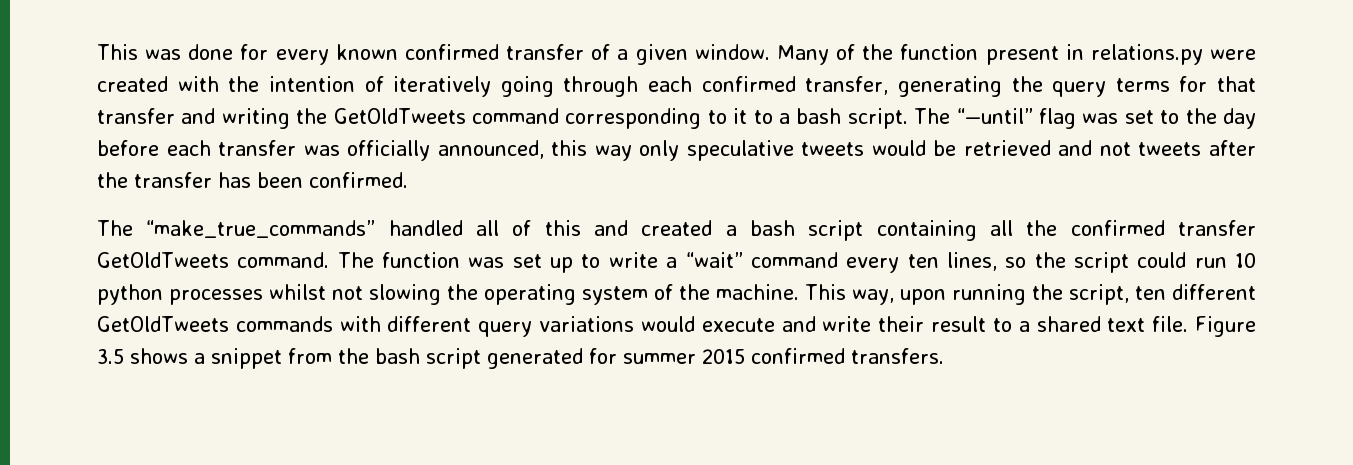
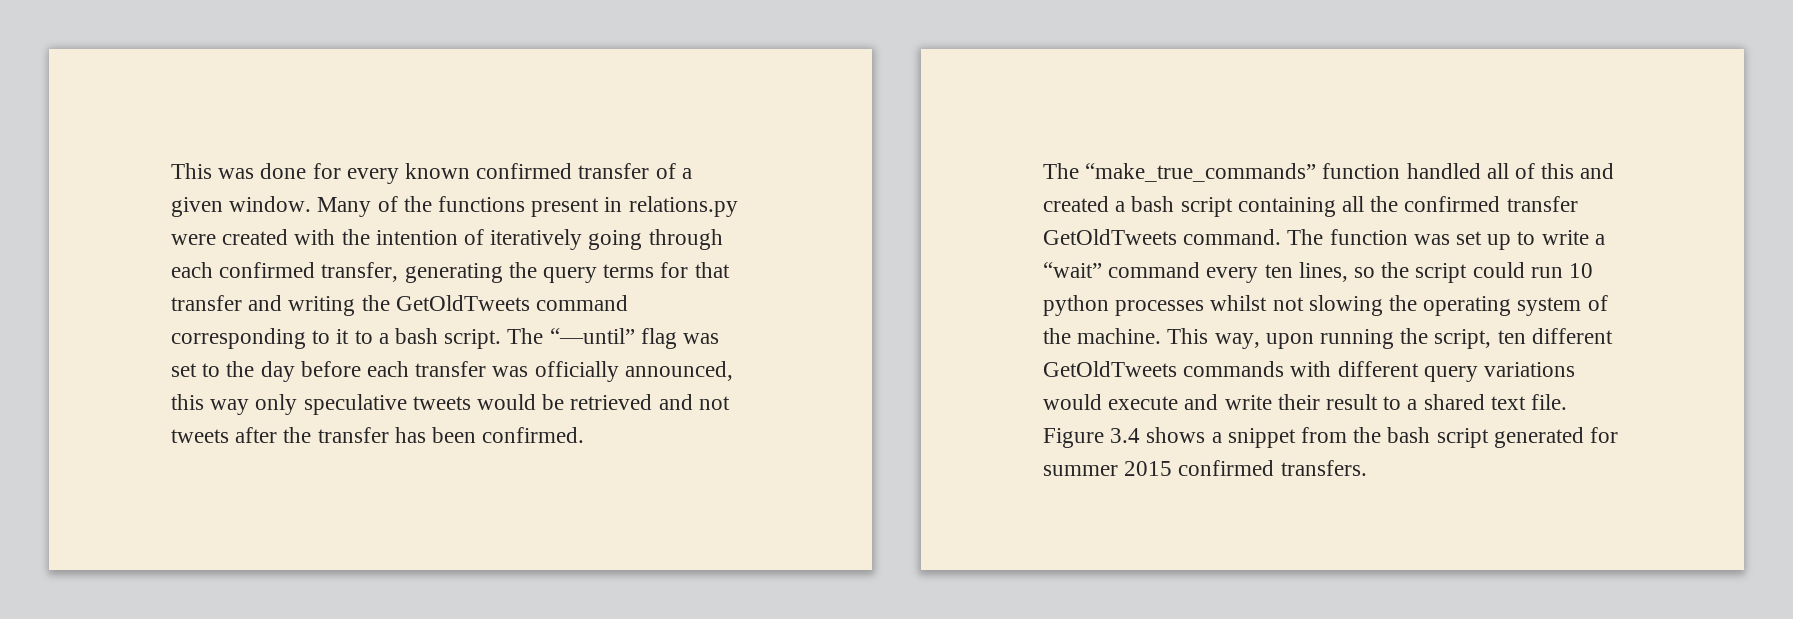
- Many of the function present in relations.py were created with the intention of iteratively going through each confirmed transfer, generating the query terms for that transfer and writing the GetOldTweets command corresponding to it to a bash script.
+ Many of the functions present in relations.py were created with the intention of iteratively going through each confirmed transfer, generating the query terms for that transfer and writing the GetOldTweets command corresponding to it to a bash script.
- The “make_true_commands” handled all of this and created a bash script containing all the confirmed transfer GetOldTweets command.
+ The “make_true_commands” function handled all of this and created a bash script containing all the confirmed transfer GetOldTweets command.
- Figure 3.5 shows a snippet from the bash script generated for summer 2015 confirmed transfers.
+ Figure 3.4 shows a snippet from the bash script generated for summer 2015 confirmed transfers.

